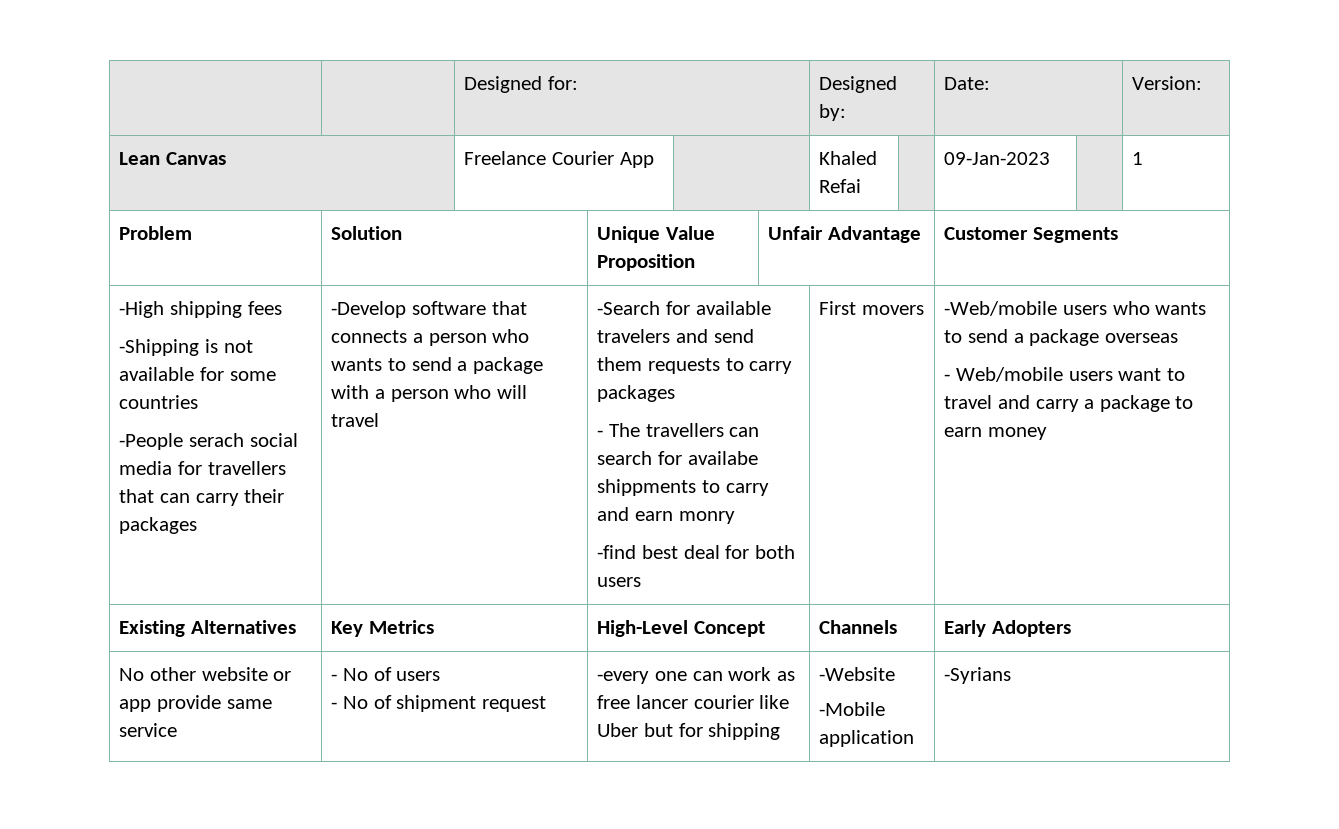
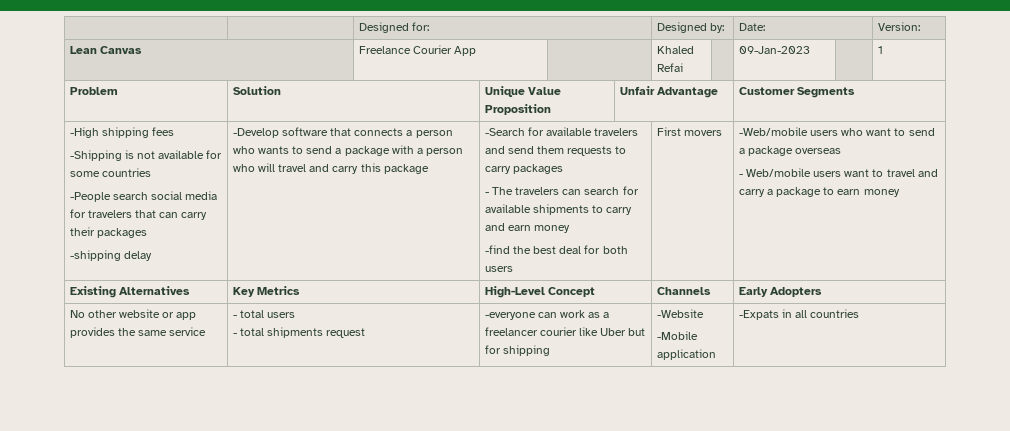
- -People serach social media for travellers that can carry their packages
+ -People search social media for travelers that can carry their packages
+ -shipping delay
- -Develop software that connects a person who wants to send a package with a person who will travel
+ -Develop software that connects a person who wants to send a package with a person who will travel and carry this package
- - The travellers can search for availabe shippments to carry and earn monry
+ - The travelers can search for available shipments to carry and earn money
- -find best deal for both users
+ -find the best deal for both users
- -Web/mobile users who wants to send a package overseas
+ -Web/mobile users who want to send a package overseas
- No other website or app provide same service | - No of users
- - No of shipment request | -every one can work as free lancer courier like Uber but for shipping | -Website
- -Mobile application | -Syrians
+ No other website or app provides the same service | - total users
+ - total shipments request | -everyone can work as a freelancer courier like Uber but for shipping | -Website
+ -Mobile application | -Expats in all countries

